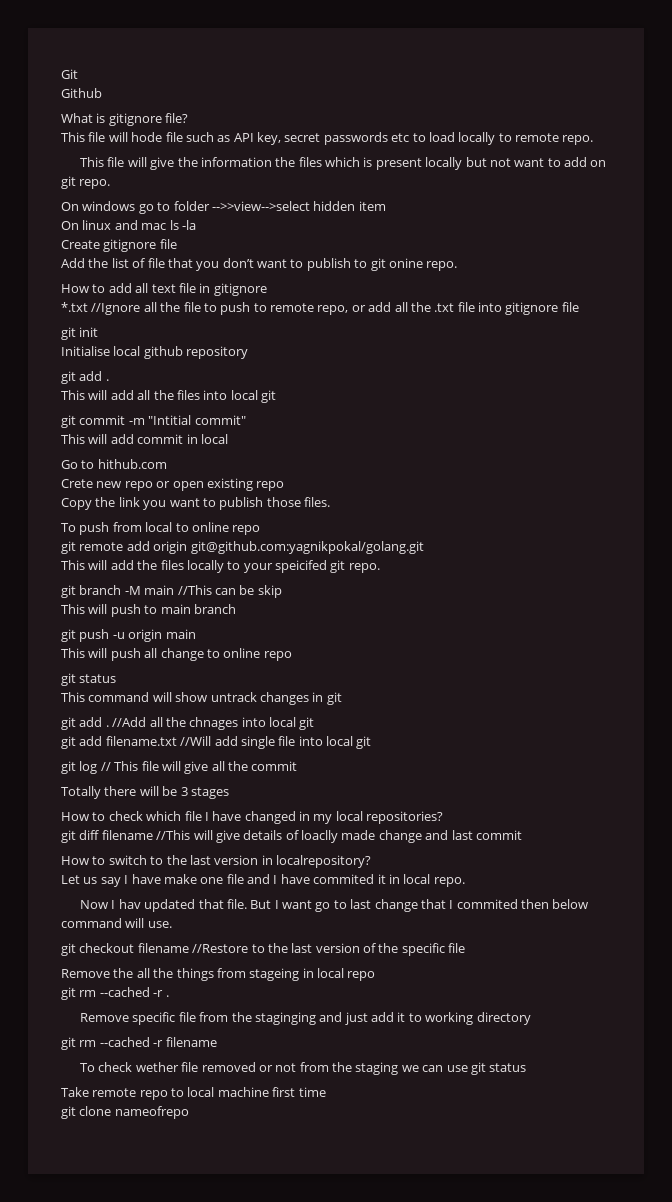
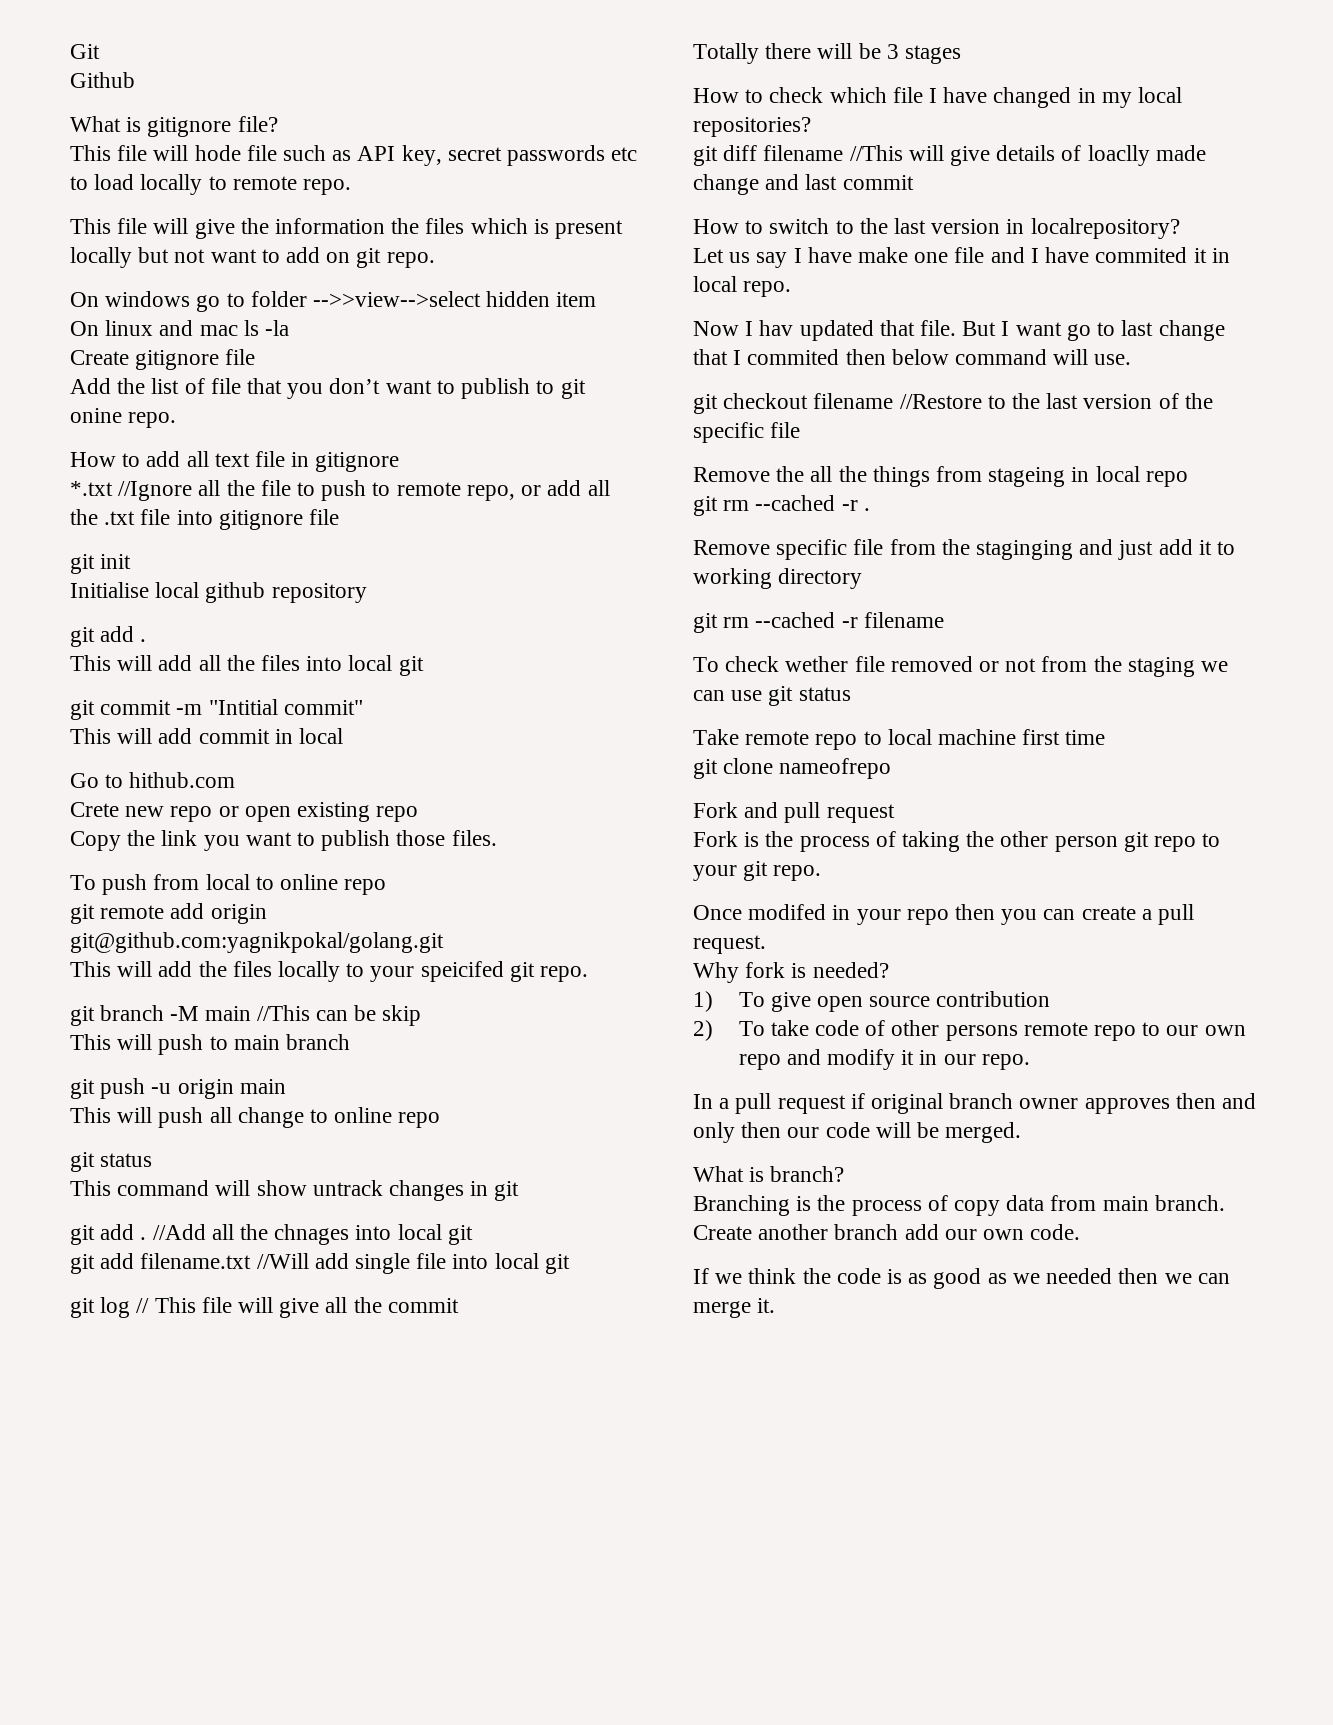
+ Fork and pull request
+ Fork is the process of taking the other person git repo to your git repo.
+ Once modifed in your repo then you can create a pull request.
+ Why fork is needed?
+ 1) To give open source contribution
+ 2) To take code of other persons remote repo to our own repo and modify it in our repo.
+ In a pull request if original branch owner approves then and only then our code will be merged.
+ What is branch?
+ Branching is the process of copy data from main branch. Create another branch add our own code.
+ If we think the code is as good as we needed then we can merge it.

